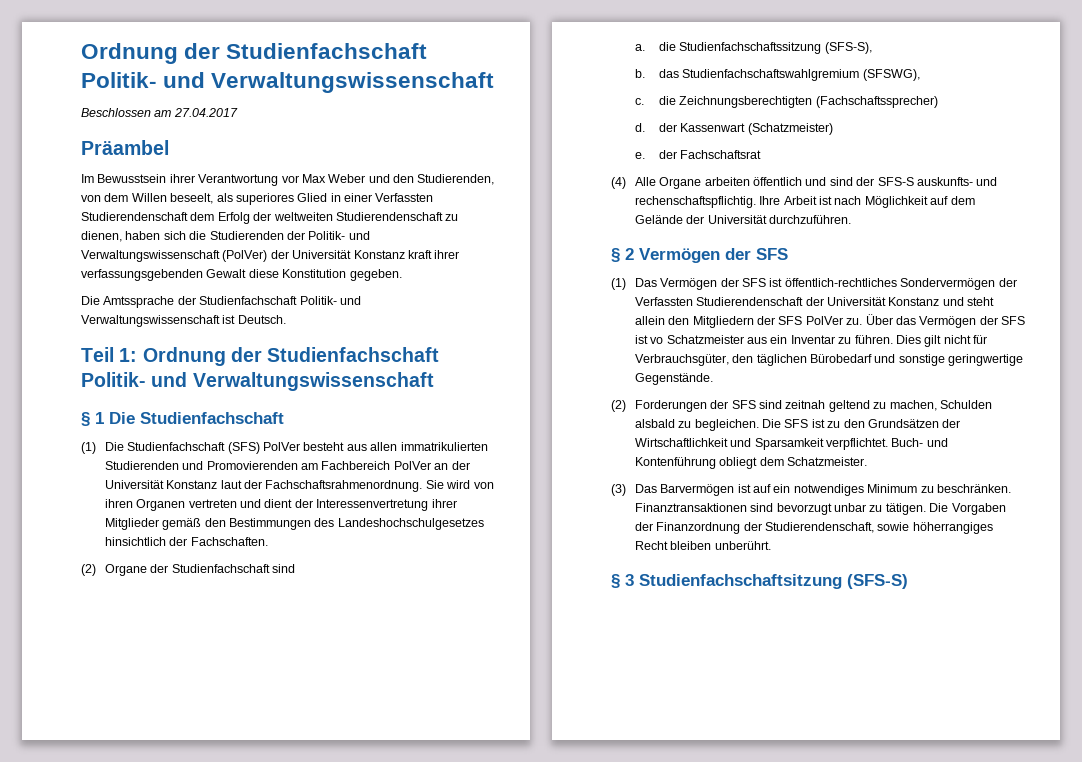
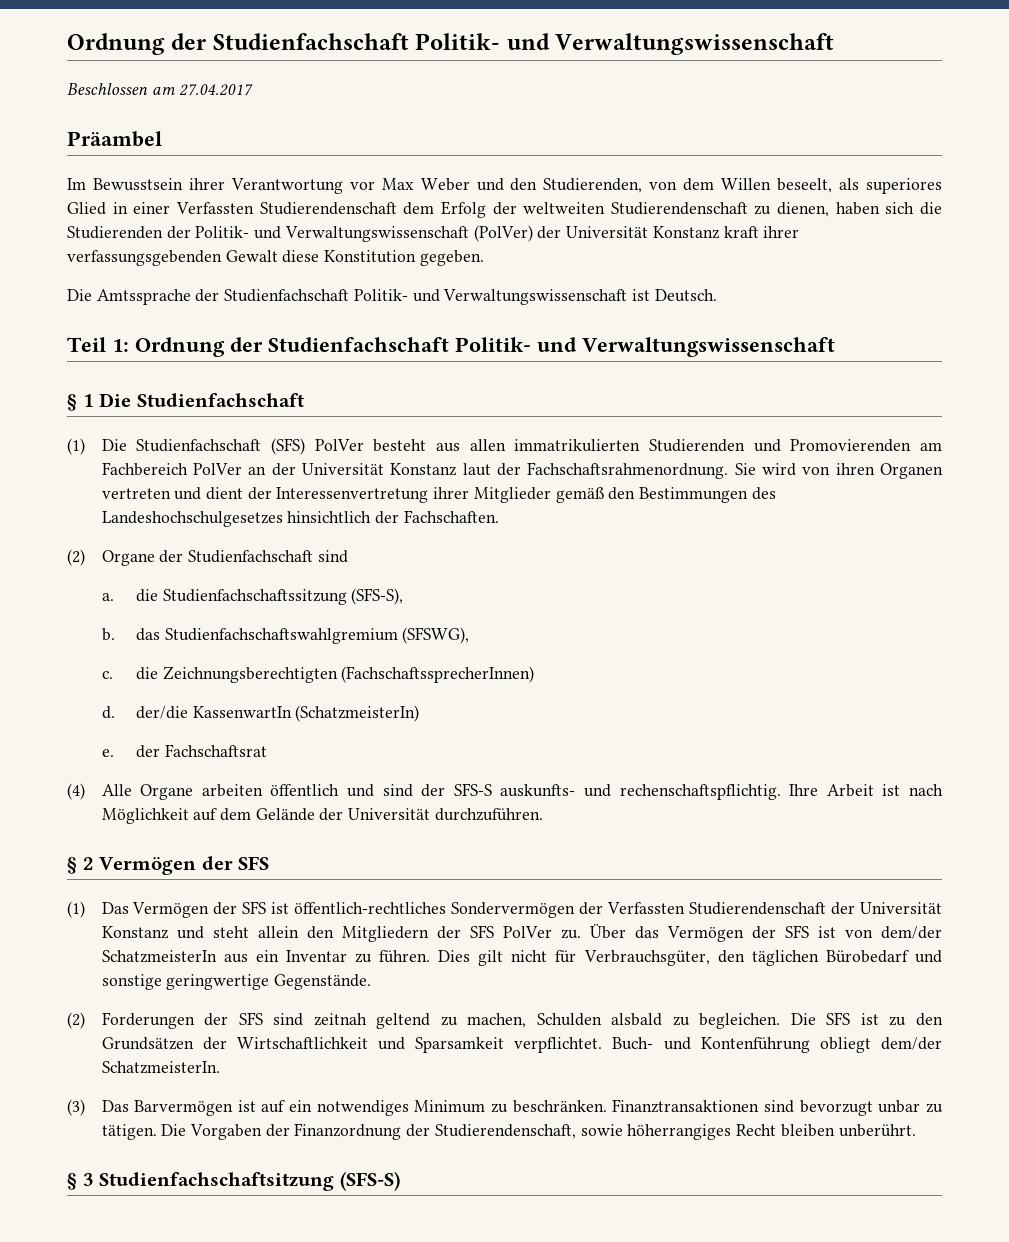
- c. die Zeichnungsberechtigten (Fachschaftssprecher)
+ c. die Zeichnungsberechtigten (FachschaftssprecherInnen)
- d. der Kassenwart (Schatzmeister)
+ d. der/die KassenwartIn (SchatzmeisterIn)
- Über das Vermögen der SFS ist vo Schatzmeister aus ein Inventar zu führen.
+ Über das Vermögen der SFS ist von dem/der SchatzmeisterIn aus ein Inventar zu führen.
- Buch- und Kontenführung obliegt dem Schatzmeister.
+ Buch- und Kontenführung obliegt dem/der SchatzmeisterIn.

